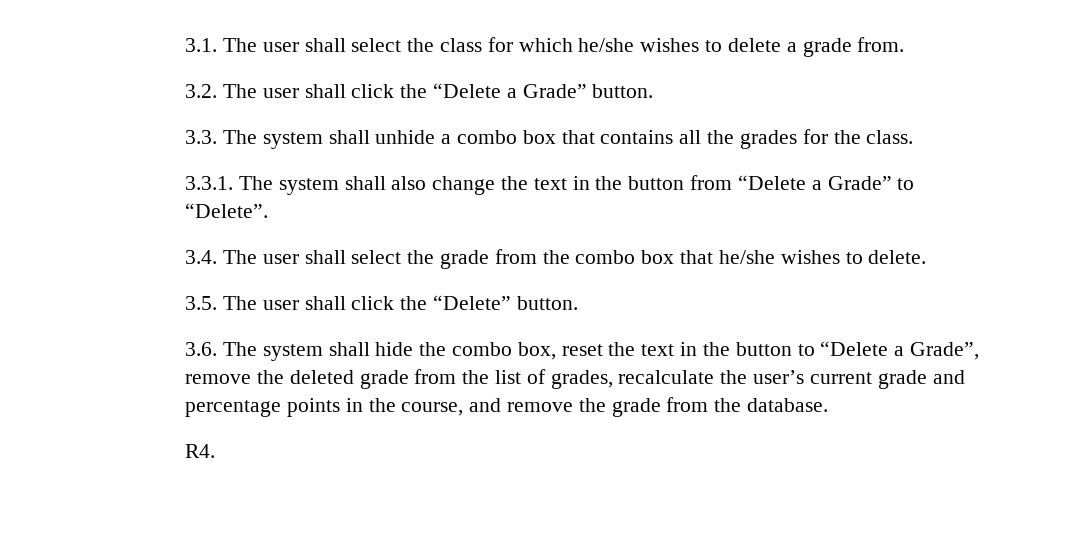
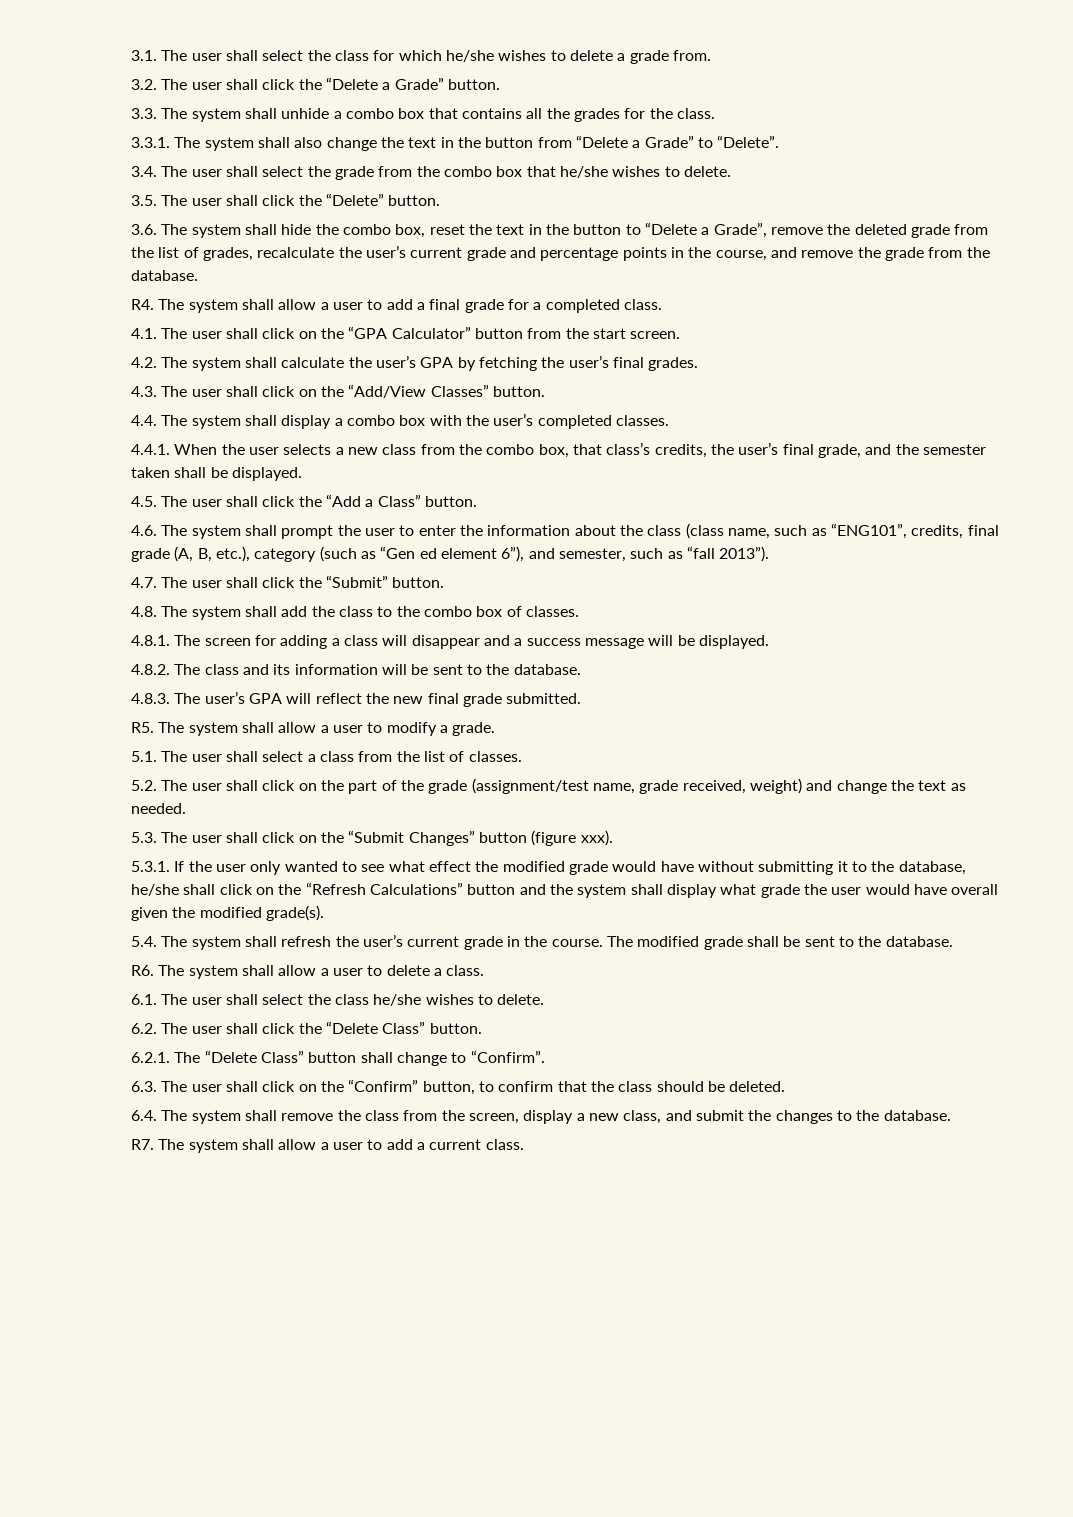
- R4.
+ R4. The system shall allow a user to add a final grade for a completed class.
+ 4.1. The user shall click on the “GPA Calculator” button from the start screen.
+ 4.2. The system shall calculate the user’s GPA by fetching the user’s final grades.
+ 4.3. The user shall click on the “Add/View Classes” button.
+ 4.4. The system shall display a combo box with the user’s completed classes.
+ 4.4.1. When the user selects a new class from the combo box, that class’s credits, the user’s final grade, and the semester taken shall be displayed.
+ 4.5. The user shall click the “Add a Class” button.
+ 4.6. The system shall prompt the user to enter the information about the class (class name, such as “ENG101”, credits, final grade (A, B, etc.), category (such as “Gen ed element 6”), and semester, such as “fall 2013”).
+ 4.7. The user shall click the “Submit” button.
+ 4.8. The system shall add the class to the combo box of classes.
+ 4.8.1. The screen for adding a class will disappear and a success message will be displayed.
+ 4.8.2. The class and its information will be sent to the database.
+ 4.8.3. The user’s GPA will reflect the new final grade submitted.
+ R5. The system shall allow a user to modify a grade.
+ 5.1. The user shall select a class from the list of classes.
+ 5.2. The user shall click on the part of the grade (assignment/test name, grade received, weight) and change the text as needed.
+ 5.3. The user shall click on the “Submit Changes” button (figure xxx).
+ 5.3.1. If the user only wanted to see what effect the modified grade would have without submitting it to the database, he/she shall click on the “Refresh Calculations” button and the system shall display what grade the user would have overall given the modified grade(s).
+ 5.4. The system shall refresh the user’s current grade in the course. The modified grade shall be sent to the database.
+ R6. The system shall allow a user to delete a class.
+ 6.1. The user shall select the class he/she wishes to delete.
+ 6.2. The user shall click the “Delete Class” button.
+ 6.2.1. The “Delete Class” button shall change to “Confirm”.
+ 6.3. The user shall click on the “Confirm” button, to confirm that the class should be deleted.
+ 6.4. The system shall remove the class from the screen, display a new class, and submit the changes to the database.
+ R7. The system shall allow a user to add a current class.

